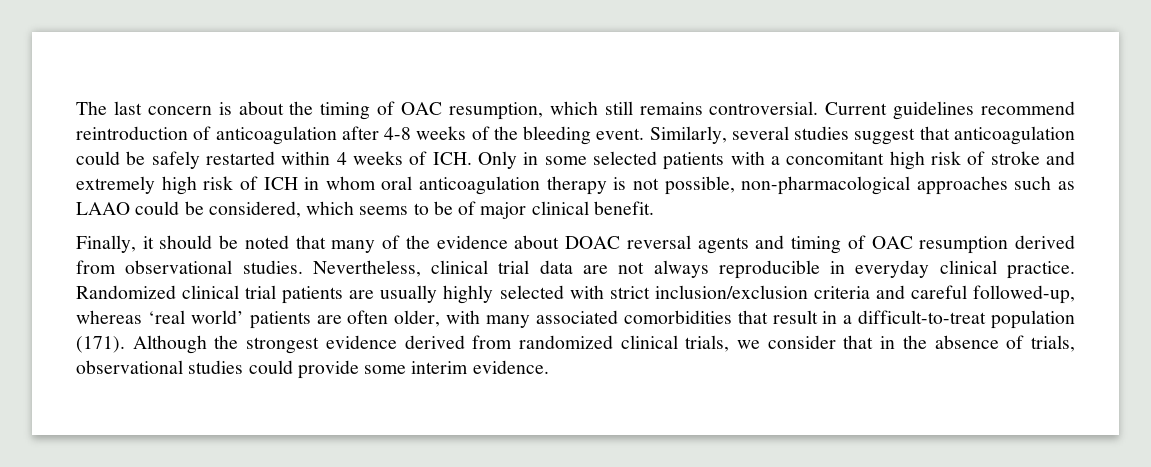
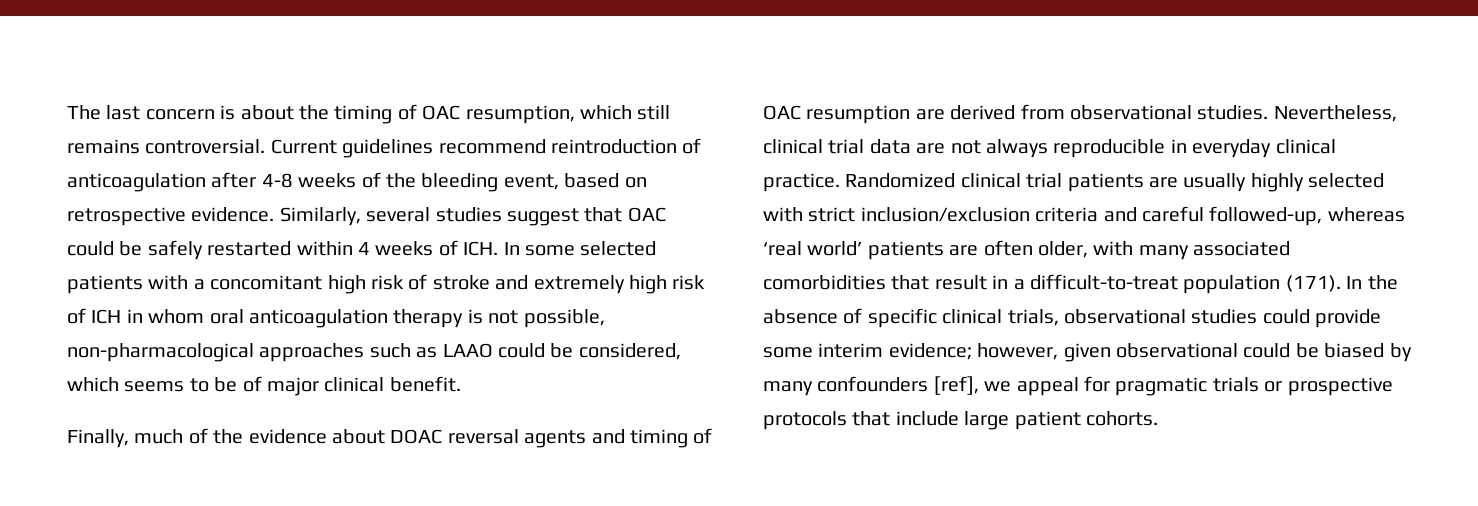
- Current guidelines recommend reintroduction of anticoagulation after 4-8 weeks of the bleeding event.
+ Current guidelines recommend reintroduction of anticoagulation after 4-8 weeks of the bleeding event, based on retrospective evidence.
- Similarly, several studies suggest that anticoagulation could be safely restarted within 4 weeks of ICH. Only in some selected patients with a concomitant high risk of stroke and extremely high risk of ICH in whom oral anticoagulation therapy is not possible, non-pharmacological approaches such as LAAO could be considered, which seems to be of major clinical benefit.
+ Similarly, several studies suggest that OAC could be safely restarted within 4 weeks of ICH. In some selected patients with a concomitant high risk of stroke and extremely high risk of ICH in whom oral anticoagulation therapy is not possible, non-pharmacological approaches such as LAAO could be considered, which seems to be of major clinical benefit.
- Finally, it should be noted that many of the evidence about DOAC reversal agents and timing of OAC resumption derived from observational studies.
+ Finally, much of the evidence about DOAC reversal agents and timing of OAC resumption are derived from observational studies.
- Although the strongest evidence derived from randomized clinical trials, we consider that in the absence of trials, observational studies could provide some interim evidence.
+ In the absence of specific clinical trials, observational studies could provide some interim evidence; however, given observational could be biased by many confounders [ref], we appeal for pragmatic trials or prospective protocols that include large patient cohorts.

